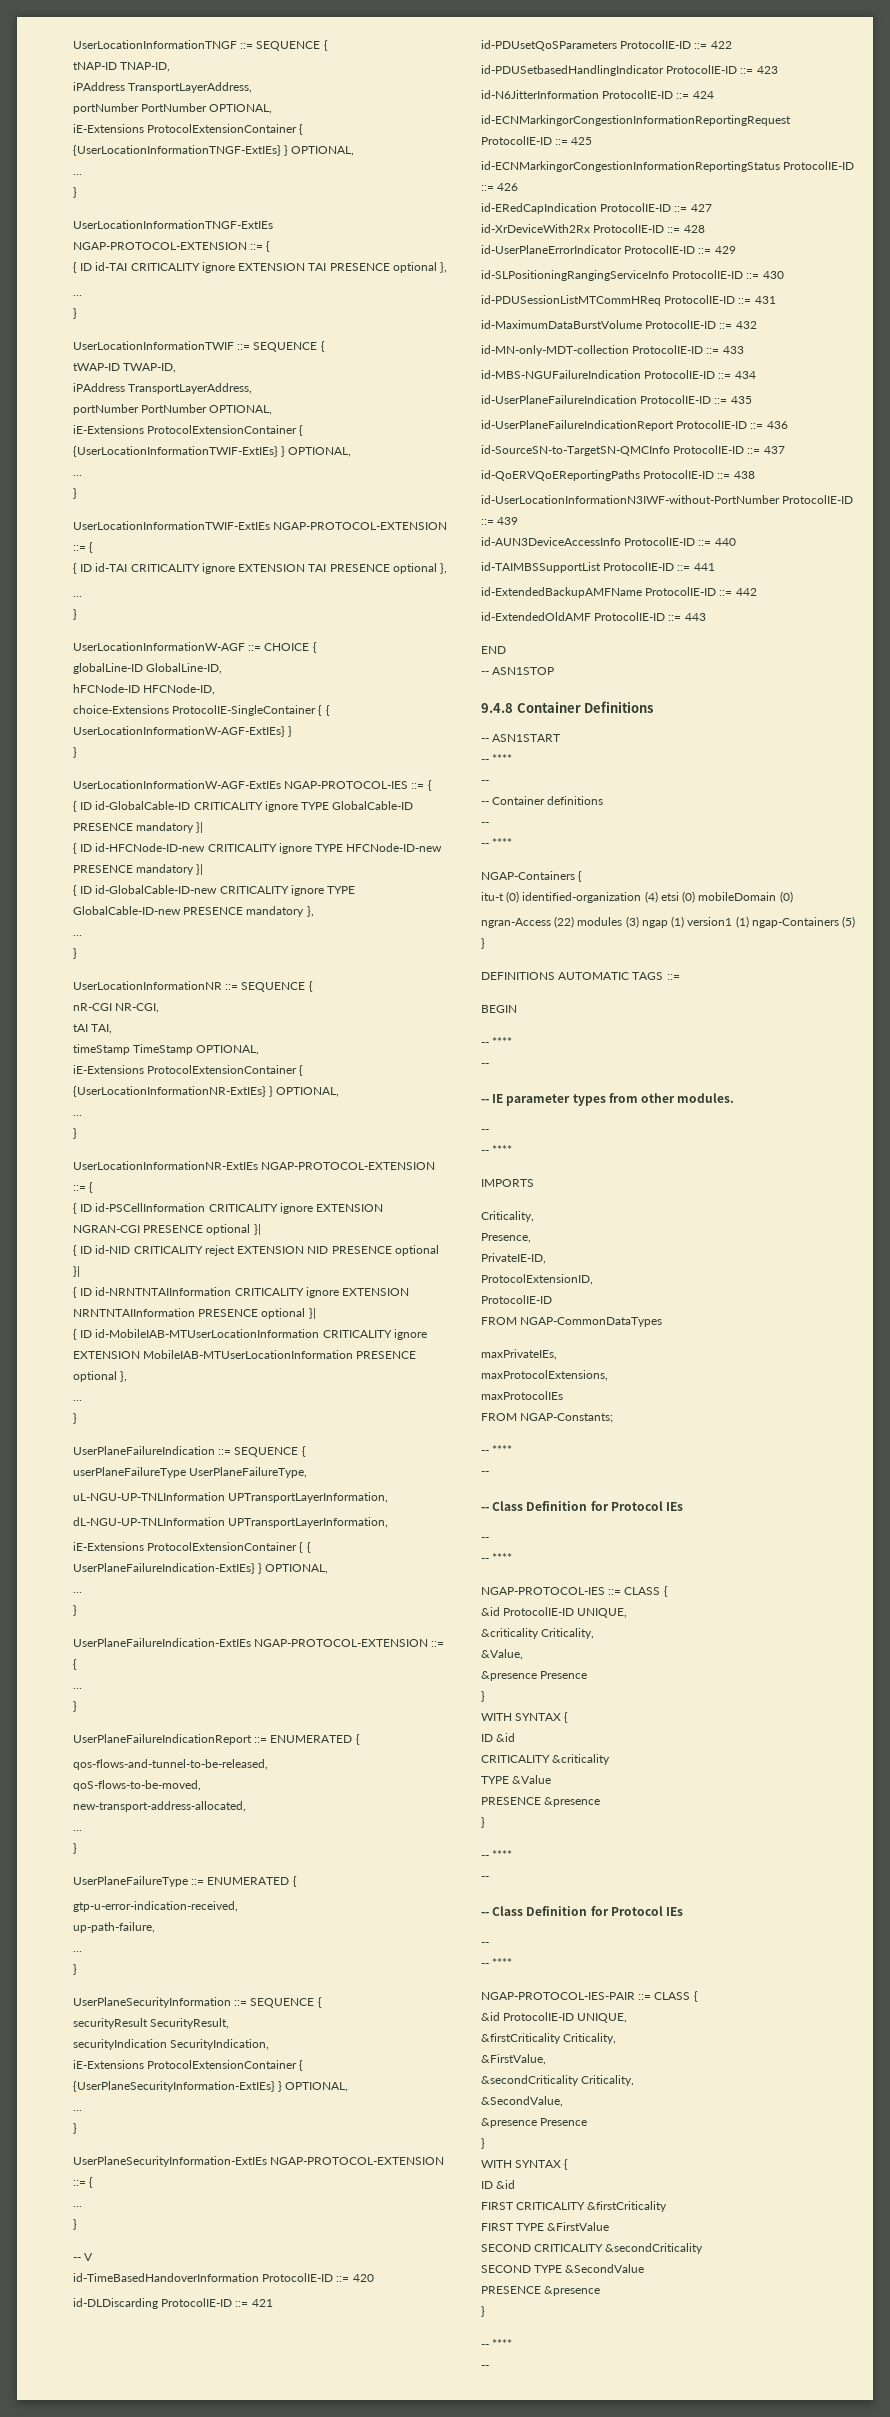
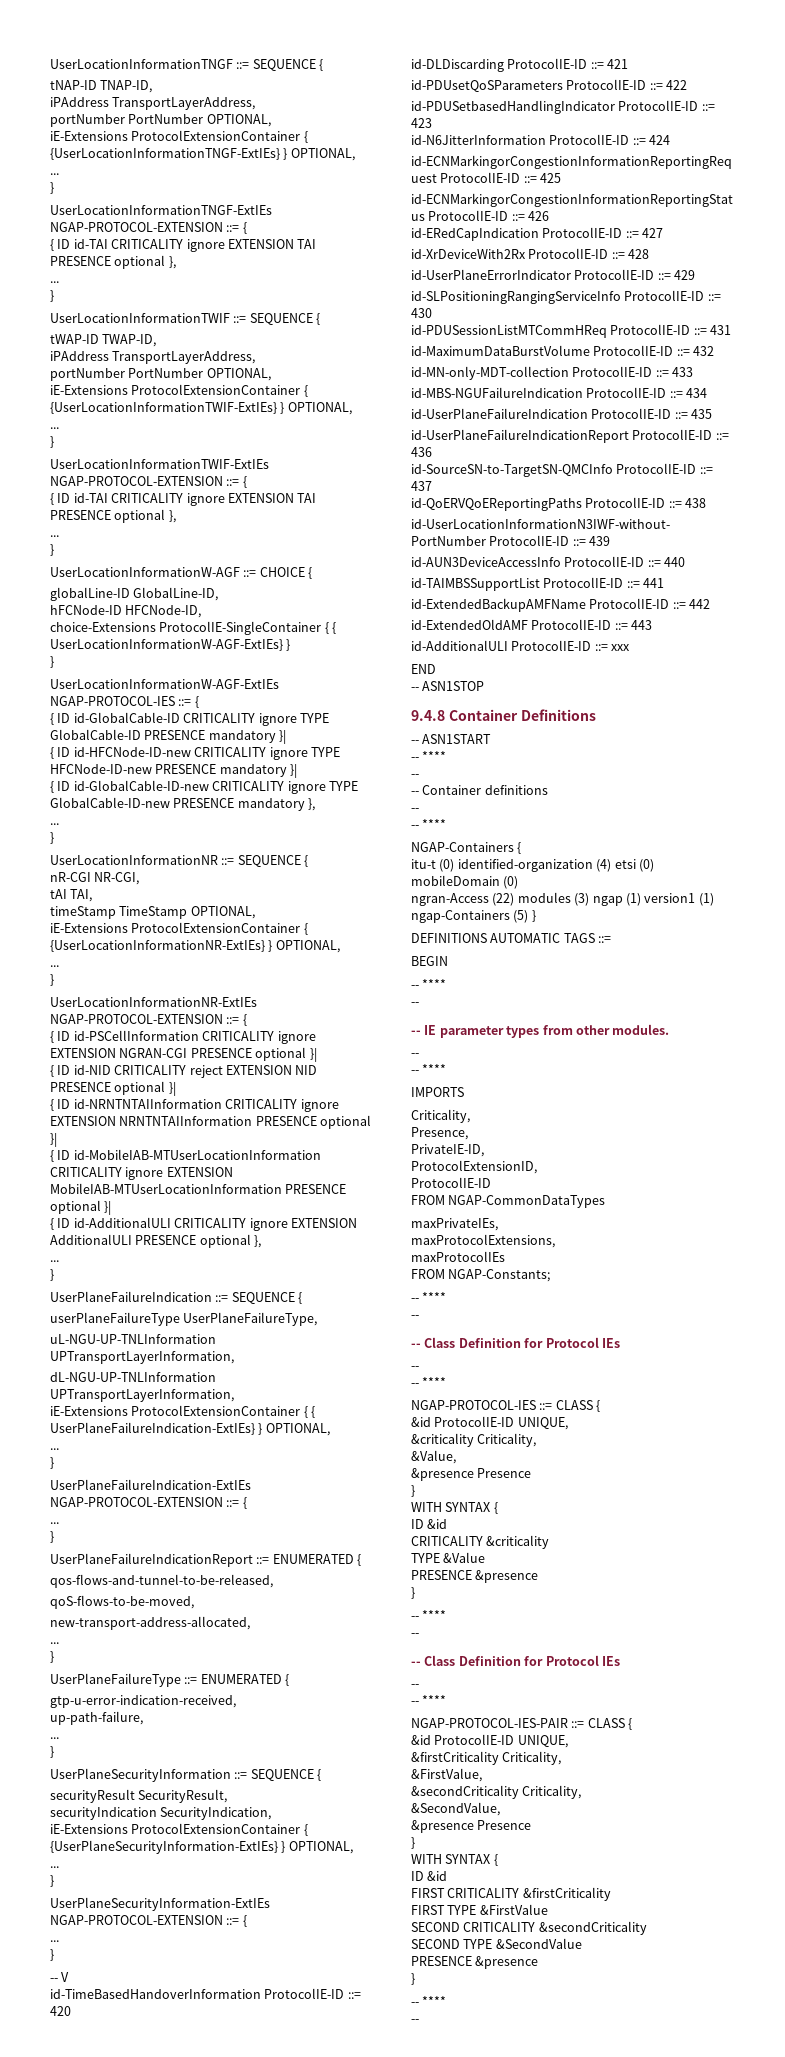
- { ID id-MobileIAB-MTUserLocationInformation CRITICALITY ignore EXTENSION MobileIAB-MTUserLocationInformation PRESENCE optional },
+ { ID id-MobileIAB-MTUserLocationInformation CRITICALITY ignore EXTENSION MobileIAB-MTUserLocationInformation PRESENCE optional }|
+ { ID id-AdditionalULI CRITICALITY ignore EXTENSION AdditionalULI PRESENCE optional },
+ id-AdditionalULI ProtocolIE-ID ::= xxx

